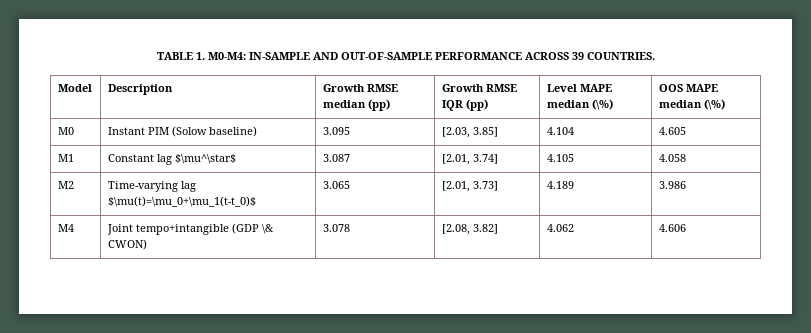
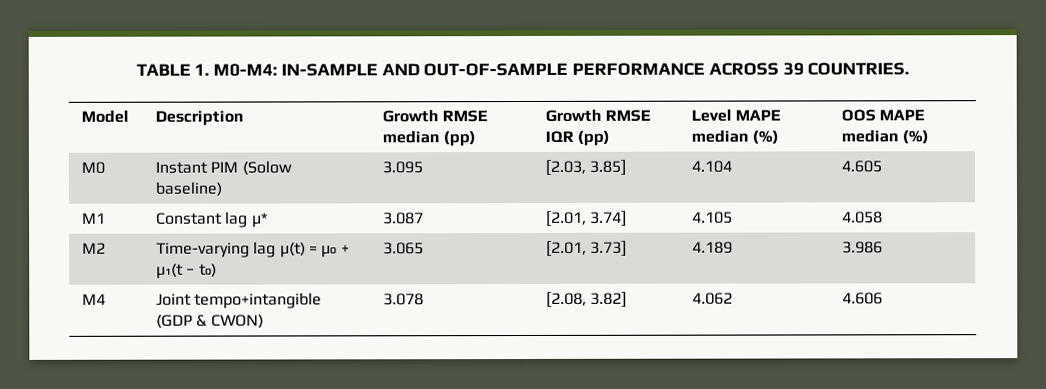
- Model | Description | Growth RMSE median (pp) | Growth RMSE IQR (pp) | Level MAPE median (\%) | OOS MAPE median (\%)
+ Model | Description | Growth RMSE median (pp) | Growth RMSE IQR (pp) | Level MAPE median (%) | OOS MAPE median (%)
- M1 | Constant lag $\mu^\star$ | 3.087 | [2.01, 3.74] | 4.105 | 4.058
+ M1 | Constant lag μ* | 3.087 | [2.01, 3.74] | 4.105 | 4.058
- M2 | Time-varying lag $\mu(t)=\mu_0+\mu_1(t-t_0)$ | 3.065 | [2.01, 3.73] | 4.189 | 3.986
+ M2 | Time-varying lag μ(t) = μ₀ + μ₁(t − t₀) | 3.065 | [2.01, 3.73] | 4.189 | 3.986
- M4 | Joint tempo+intangible (GDP \& CWON) | 3.078 | [2.08, 3.82] | 4.062 | 4.606
+ M4 | Joint tempo+intangible (GDP & CWON) | 3.078 | [2.08, 3.82] | 4.062 | 4.606

